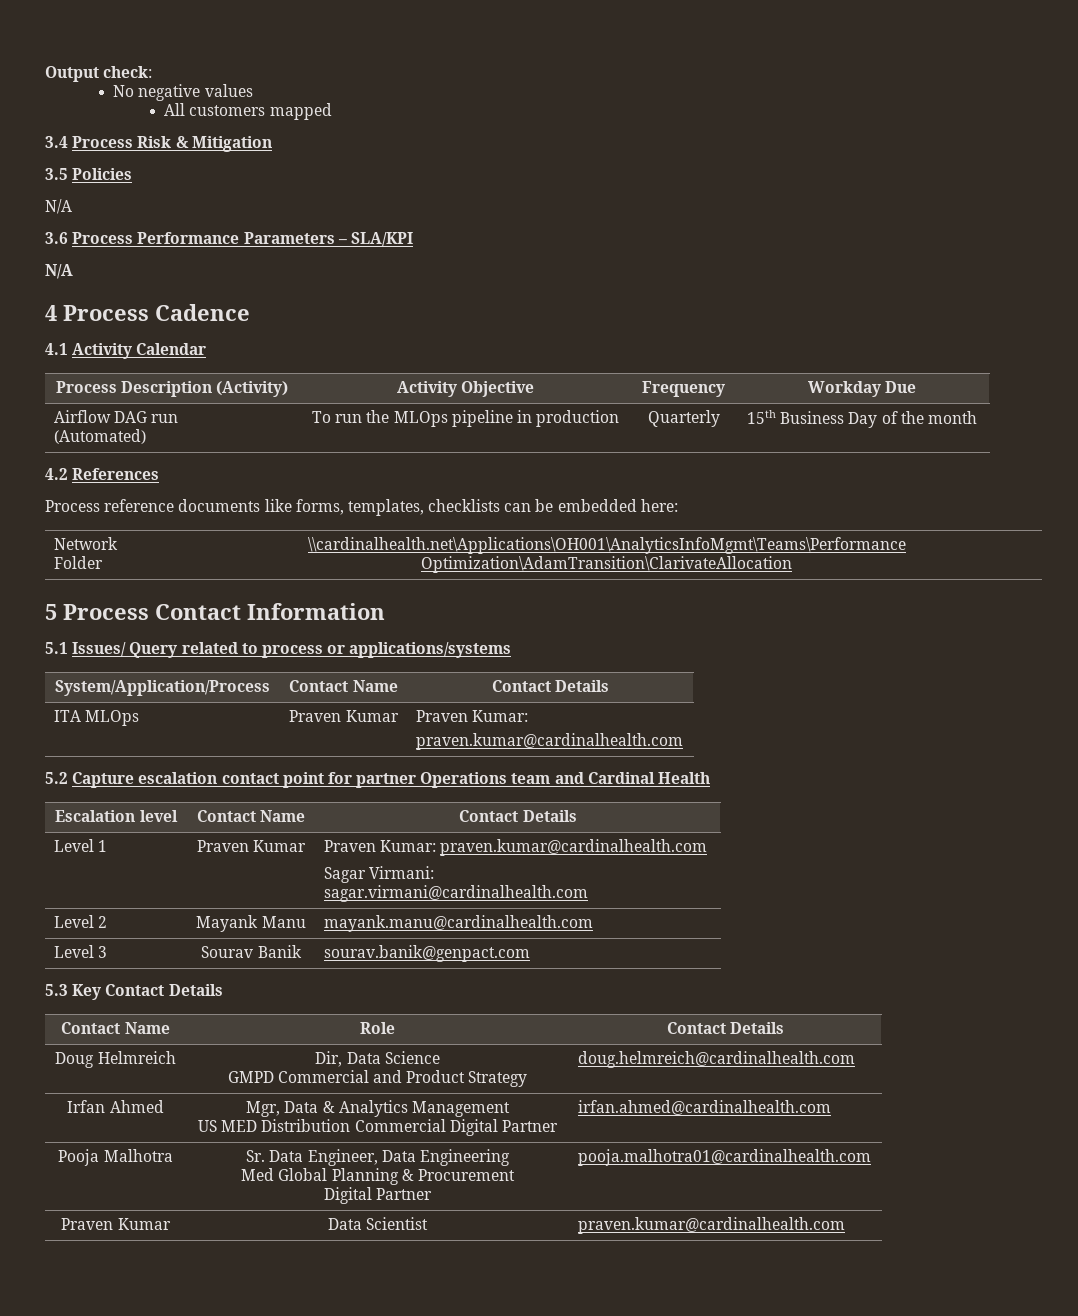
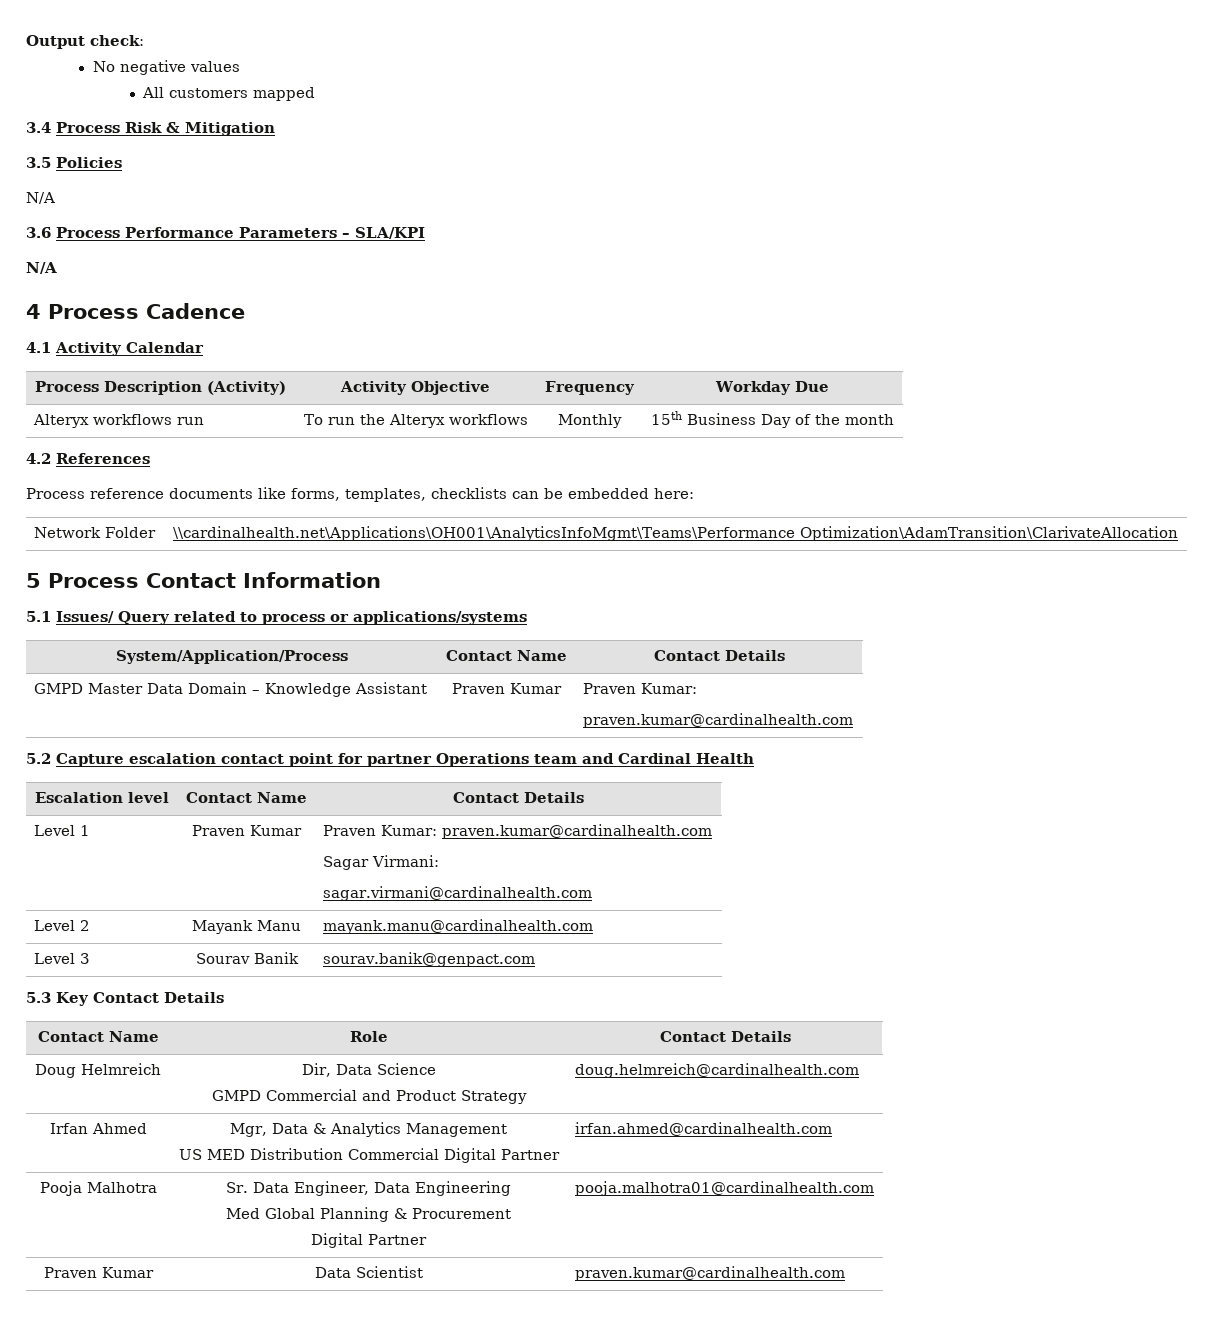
- Airflow DAG run
- (Automated) | To run the MLOps pipeline in production | Quarterly | 15th Business Day of the month
+ Alteryx workflows run | To run the Alteryx workflows | Monthly | 15th Business Day of the month
- ITA MLOps | Praven Kumar | Praven Kumar:
+ GMPD Master Data Domain – Knowledge Assistant | Praven Kumar | Praven Kumar:

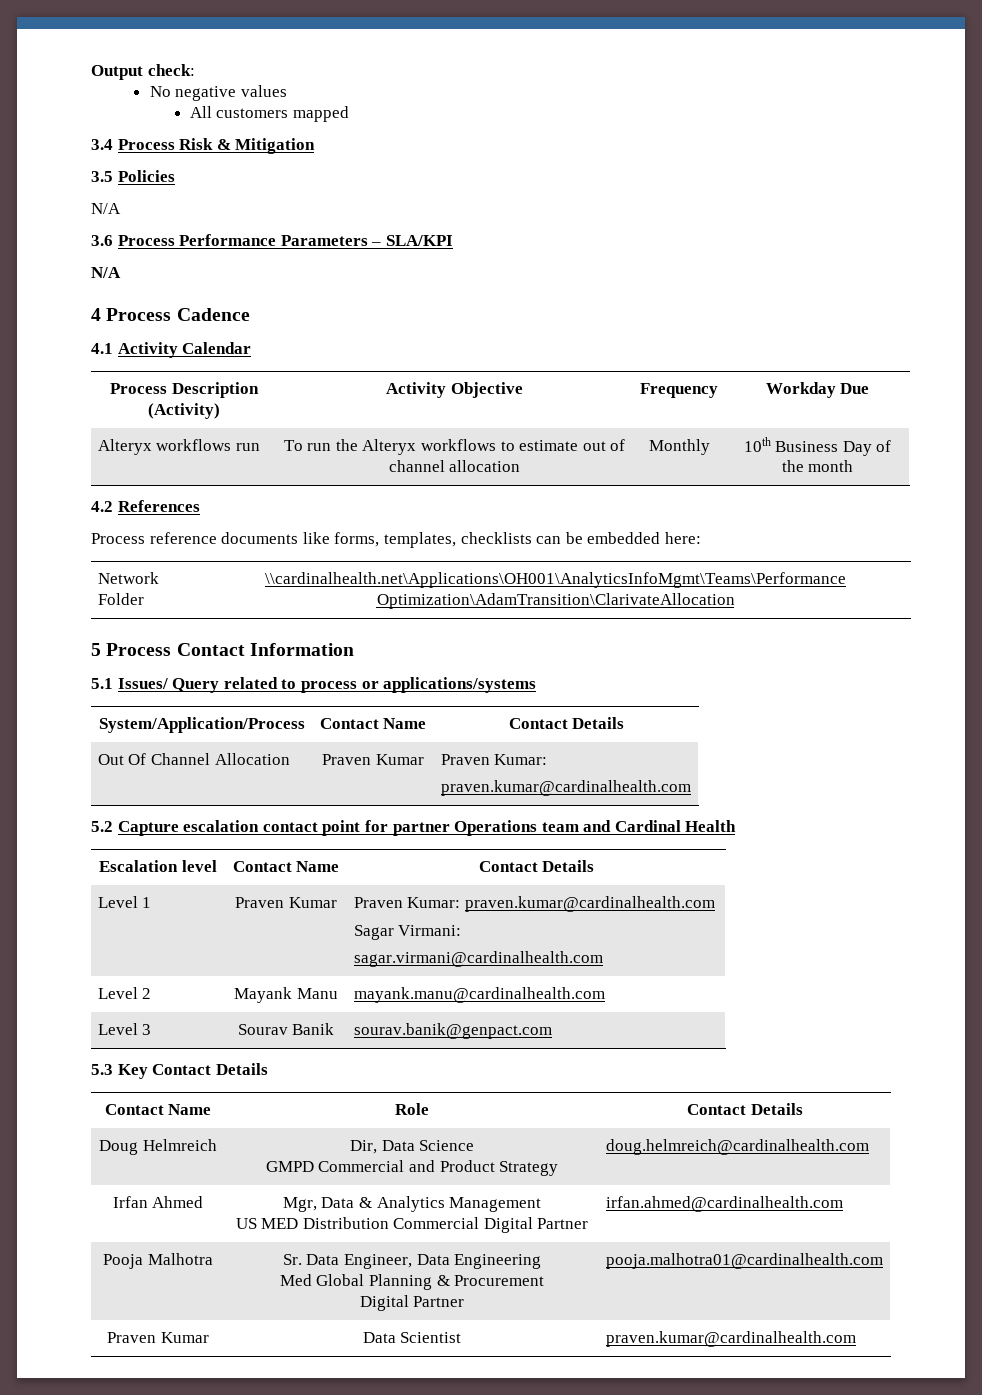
- Alteryx workflows run | To run the Alteryx workflows | Monthly | 15th Business Day of the month
+ Alteryx workflows run | To run the Alteryx workflows to estimate out of channel allocation | Monthly | 10th Business Day of the month
- GMPD Master Data Domain – Knowledge Assistant | Praven Kumar | Praven Kumar:
+ Out Of Channel Allocation | Praven Kumar | Praven Kumar:

